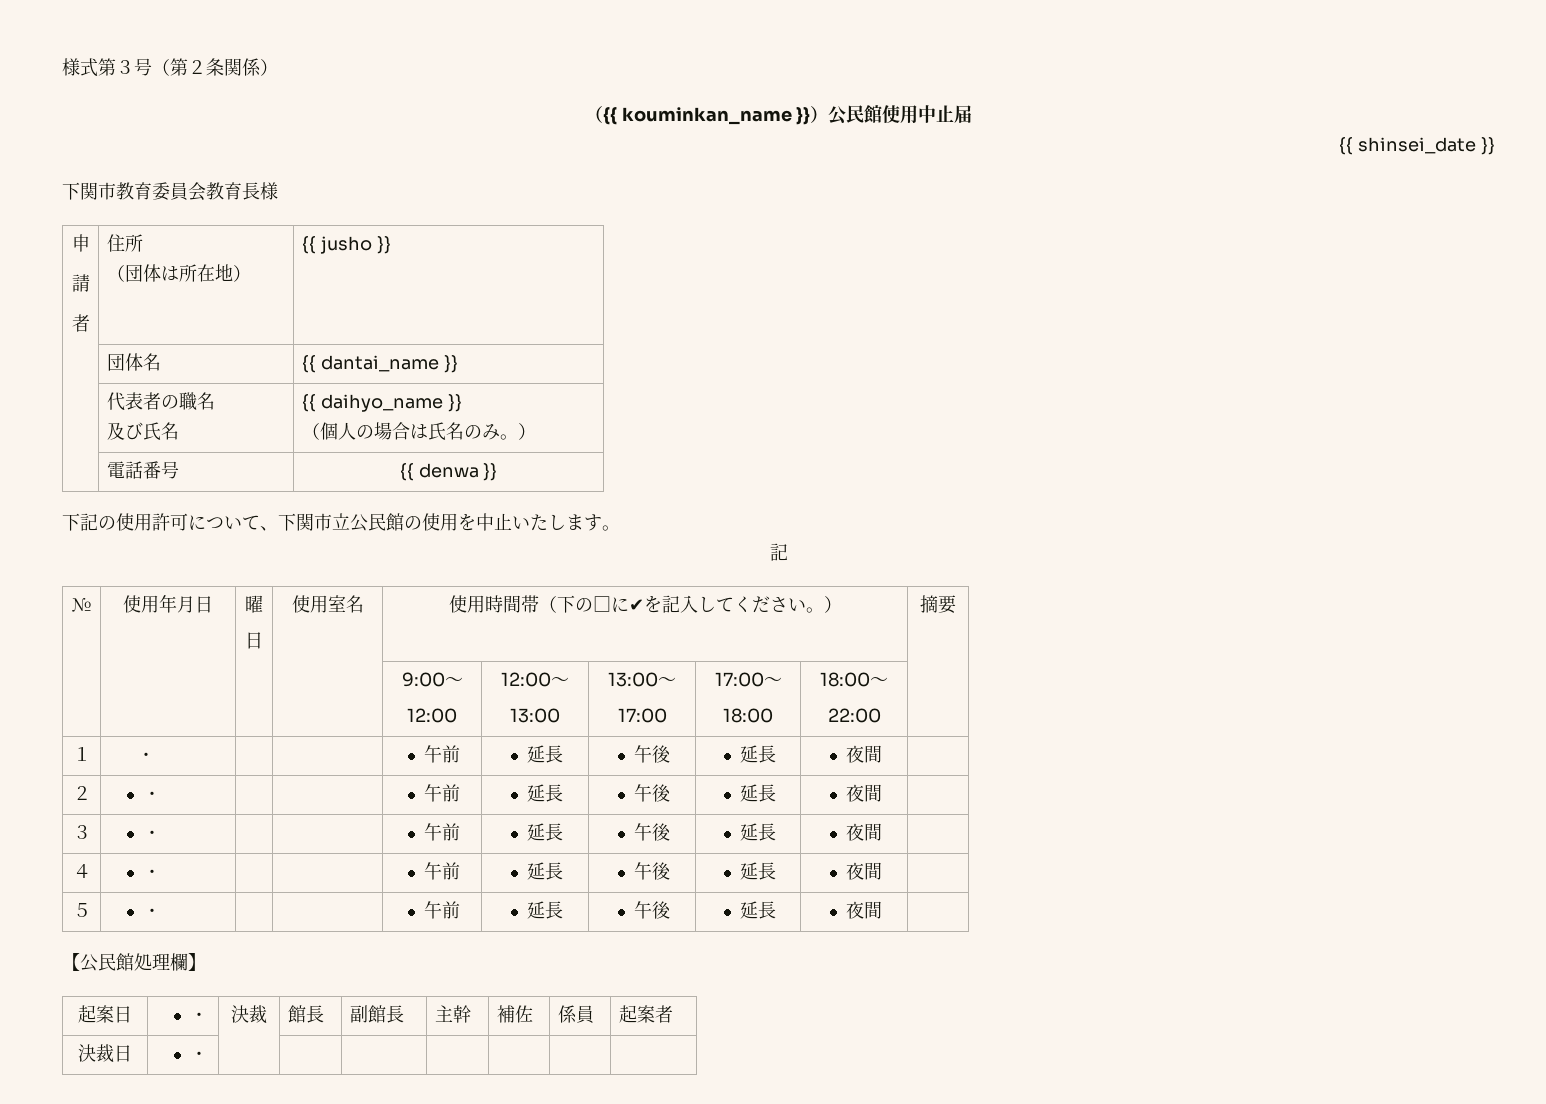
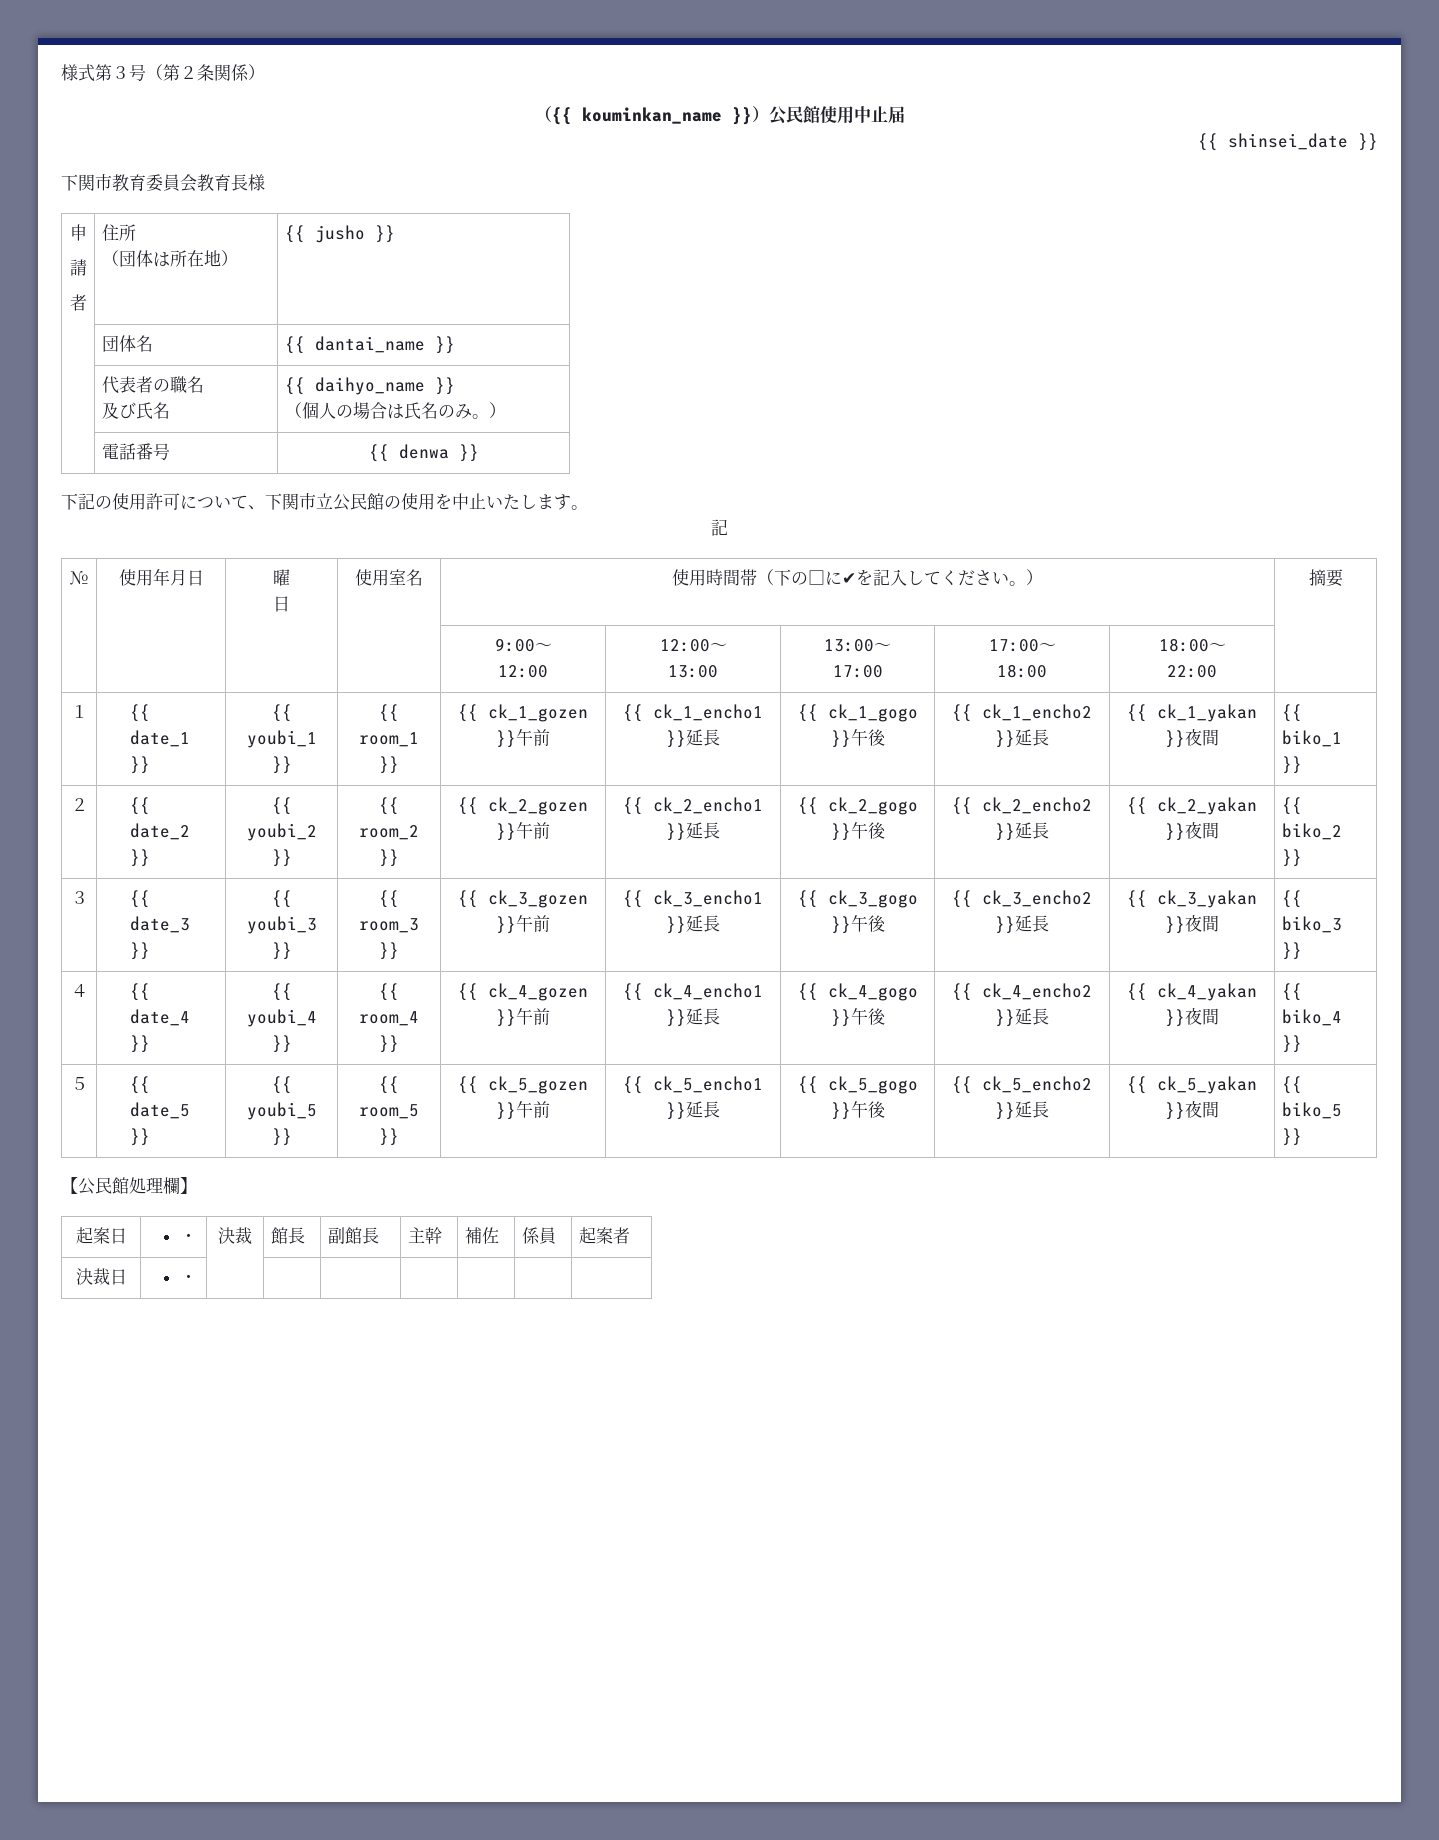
- １ | ・ | | | 午前 | 延長 | 午後 | 延長 | 夜間 |
- ２ | ・ | | | 午前 | 延長 | 午後 | 延長 | 夜間 |
- ３ | ・ | | | 午前 | 延長 | 午後 | 延長 | 夜間 |
- ４ | ・ | | | 午前 | 延長 | 午後 | 延長 | 夜間 |
- ５ | ・ | | | 午前 | 延長 | 午後 | 延長 | 夜間 |
+ １ | {{ date_1 }} | {{ youbi_1 }} | {{ room_1 }} | {{ ck_1_gozen }}午前 | {{ ck_1_encho1 }}延長 | {{ ck_1_gogo }}午後 | {{ ck_1_encho2 }}延長 | {{ ck_1_yakan }}夜間 | {{ biko_1 }}
+ ２ | {{ date_2 }} | {{ youbi_2 }} | {{ room_2 }} | {{ ck_2_gozen }}午前 | {{ ck_2_encho1 }}延長 | {{ ck_2_gogo }}午後 | {{ ck_2_encho2 }}延長 | {{ ck_2_yakan }}夜間 | {{ biko_2 }}
+ ３ | {{ date_3 }} | {{ youbi_3 }} | {{ room_3 }} | {{ ck_3_gozen }}午前 | {{ ck_3_encho1 }}延長 | {{ ck_3_gogo }}午後 | {{ ck_3_encho2 }}延長 | {{ ck_3_yakan }}夜間 | {{ biko_3 }}
+ ４ | {{ date_4 }} | {{ youbi_4 }} | {{ room_4 }} | {{ ck_4_gozen }}午前 | {{ ck_4_encho1 }}延長 | {{ ck_4_gogo }}午後 | {{ ck_4_encho2 }}延長 | {{ ck_4_yakan }}夜間 | {{ biko_4 }}
+ ５ | {{ date_5 }} | {{ youbi_5 }} | {{ room_5 }} | {{ ck_5_gozen }}午前 | {{ ck_5_encho1 }}延長 | {{ ck_5_gogo }}午後 | {{ ck_5_encho2 }}延長 | {{ ck_5_yakan }}夜間 | {{ biko_5 }}

